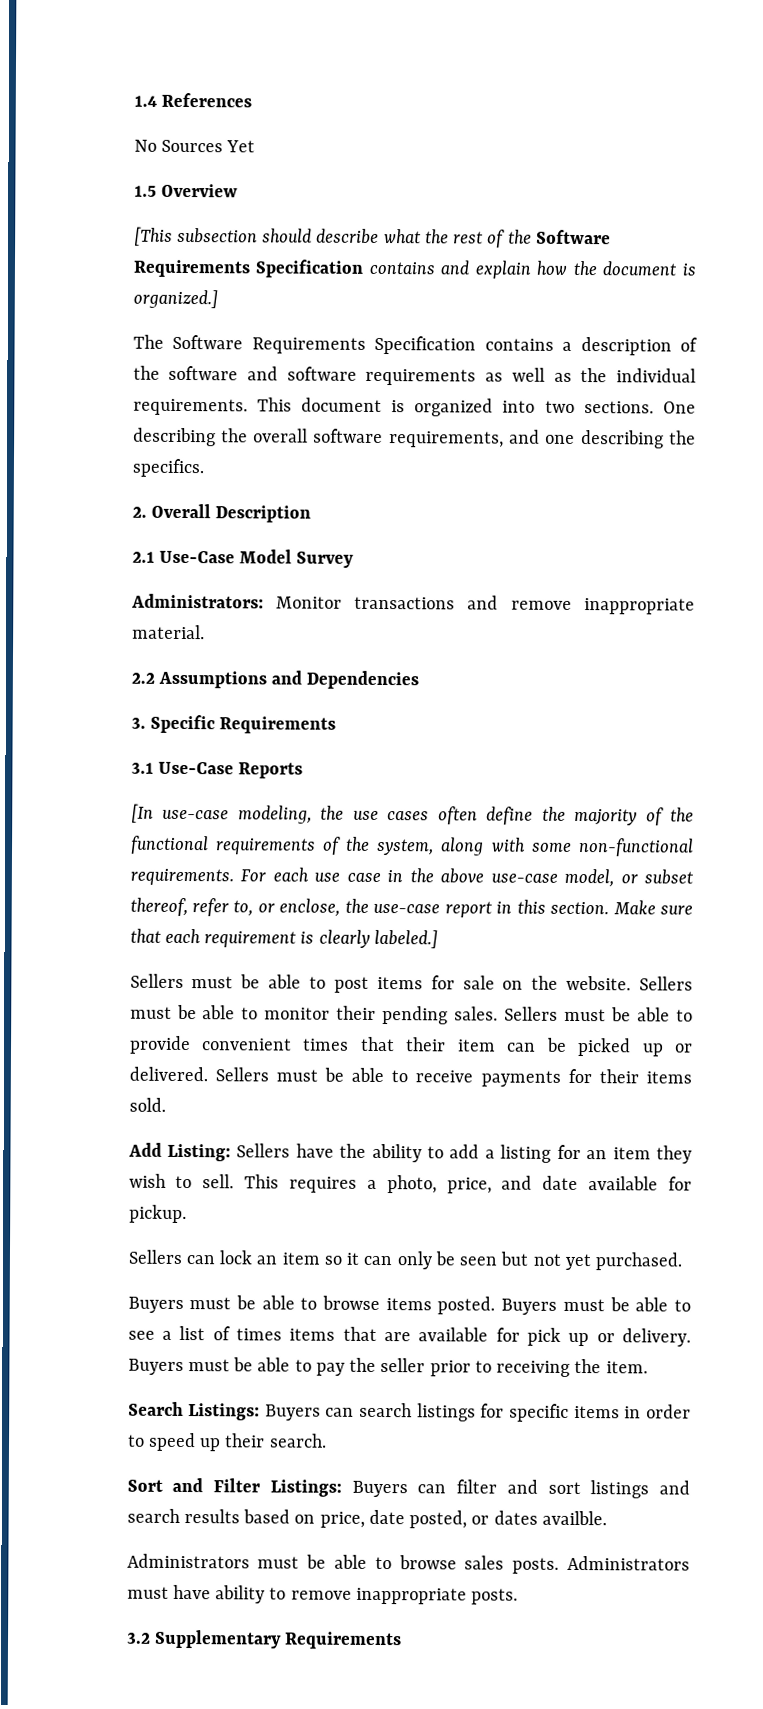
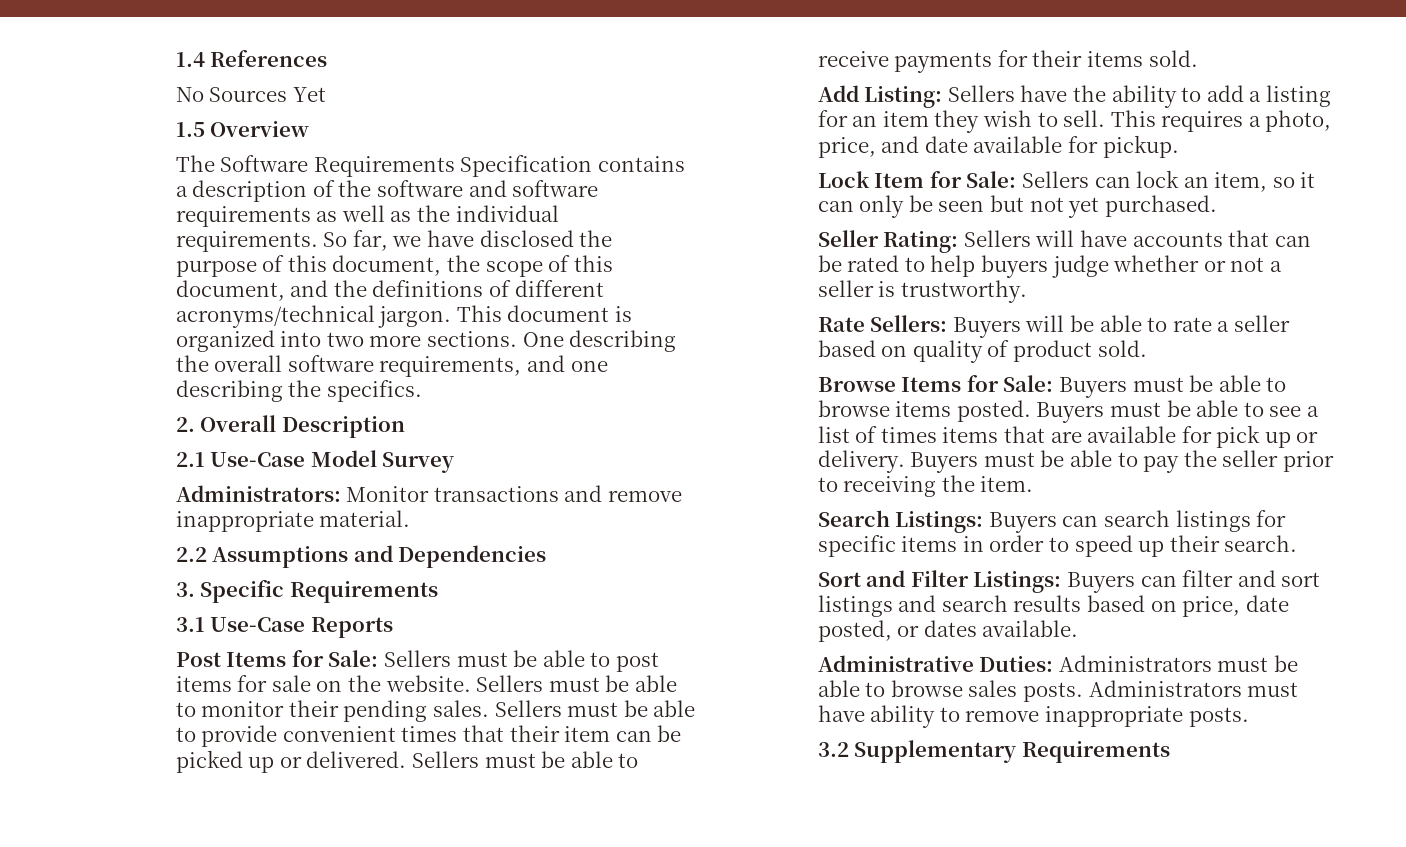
- [This subsection should describe what the rest of the Software Requirements Specification contains and explain how the document is organized.]
+ So far, we have disclosed the purpose of this document, the scope of this document, and the definitions of different acronyms/technical jargon.
- This document is organized into two sections.
+ This document is organized into two more sections.
- [In use-case modeling, the use cases often define the majority of the functional requirements of the system, along with some non-functional requirements. For each use case in the above use-case model, or subset thereof, refer to, or enclose, the use-case report in this section. Make sure that each requirement is clearly labeled.]
- Sellers must be able to post items for sale on the website.
+ Post Items for Sale: Sellers must be able to post items for sale on the website.
- Sellers can lock an item so it can only be seen but not yet purchased.
+ Lock Item for Sale: Sellers can lock an item, so it can only be seen but not yet purchased.
- Buyers must be able to browse items posted.
+ Seller Rating: Sellers will have accounts that can be rated to help buyers judge whether or not a seller is trustworthy.
+ Rate Sellers: Buyers will be able to rate a seller based on quality of product sold.
+ Browse Items for Sale: Buyers must be able to browse items posted.
- Sort and Filter Listings: Buyers can filter and sort listings and search results based on price, date posted, or dates availble.
- Administrators must be able to browse sales posts.
+ Sort and Filter Listings: Buyers can filter and sort listings and search results based on price, date posted, or dates available.
+ Administrative Duties: Administrators must be able to browse sales posts.

